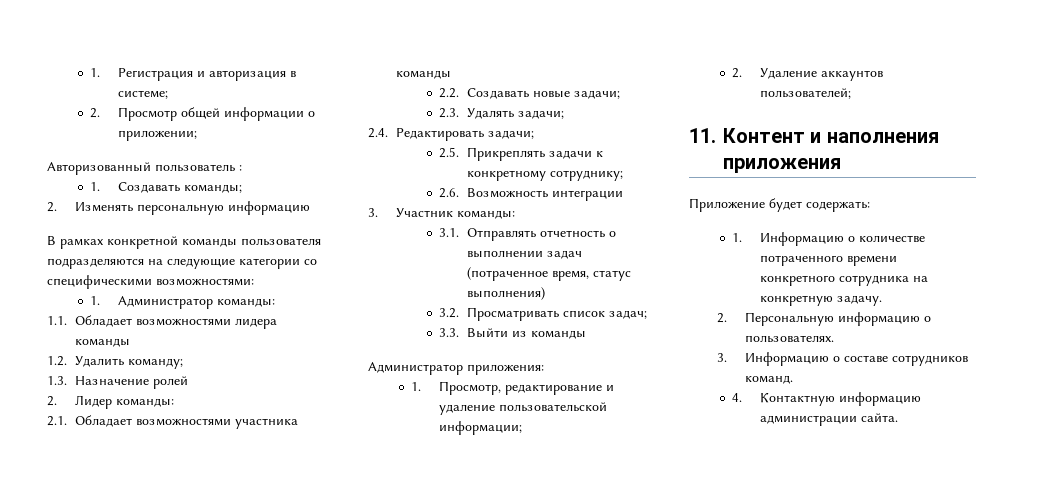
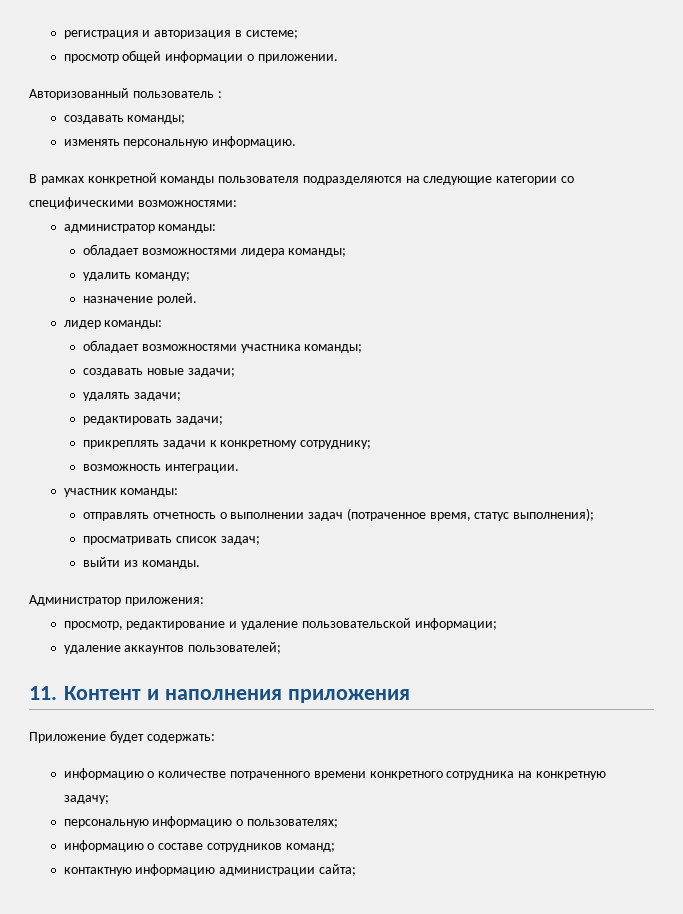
- 1. Регистрация и авторизация в системе;
+ регистрация и авторизация в системе;
- 2. Просмотр общей информации о приложении;
+ просмотр общей информации о приложении.
- 1. Создавать команды;
- 2. Изменять персональную информацию
+ создавать команды;
+ изменять персональную информацию.
- 1. Администратор команды:
- 1.1. Обладает возможностями лидера команды
- 1.2. Удалить команду;
- 1.3. Назначение ролей
- 2. Лидер команды:
- 2.1. Обладает возможностями участника команды
- 2.2. Создавать новые задачи;
+ администратор команды:
+ обладает возможностями лидера команды;
+ удалить команду;
+ назначение ролей.
+ лидер команды:
+ обладает возможностями участника команды;
+ создавать новые задачи;
- 2.3. Удалять задачи;
- 2.4. Редактировать задачи;
- 2.5. Прикреплять задачи к конкретному сотруднику;
+ удалять задачи;
+ редактировать задачи;
+ прикреплять задачи к конкретному сотруднику;
- 2.6. Возможность интеграции
- 3. Участник команды:
- 3.1. Отправлять отчетность о выполнении задач (потраченное время, статус выполнения)
- 3.2. Просматривать список задач;
+ возможность интеграции.
+ участник команды:
+ отправлять отчетность о выполнении задач (потраченное время, статус выполнения);
+ просматривать список задач;
- 3.3. Выйти из команды
+ выйти из команды.
- 1. Просмотр, редактирование и удаление пользовательской информации;
+ просмотр, редактирование и удаление пользовательской информации;
- 2. Удаление аккаунтов пользователей;
+ удаление аккаунтов пользователей;
- 1. Информацию о количестве потраченного времени конкретного сотрудника на конкретную задачу.
- 2. Персональную информацию о пользователях.
- 3. Информацию о составе сотрудников команд.
- 4. Контактную информацию администрации сайта.
+ информацию о количестве потраченного времени конкретного сотрудника на конкретную задачу;
+ персональную информацию о пользователях;
+ информацию о составе сотрудников команд;
+ контактную информацию администрации сайта;

